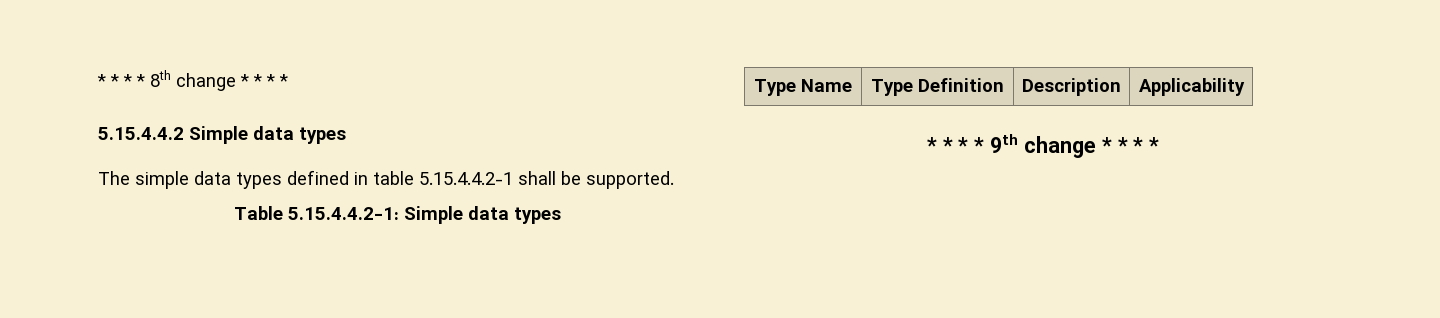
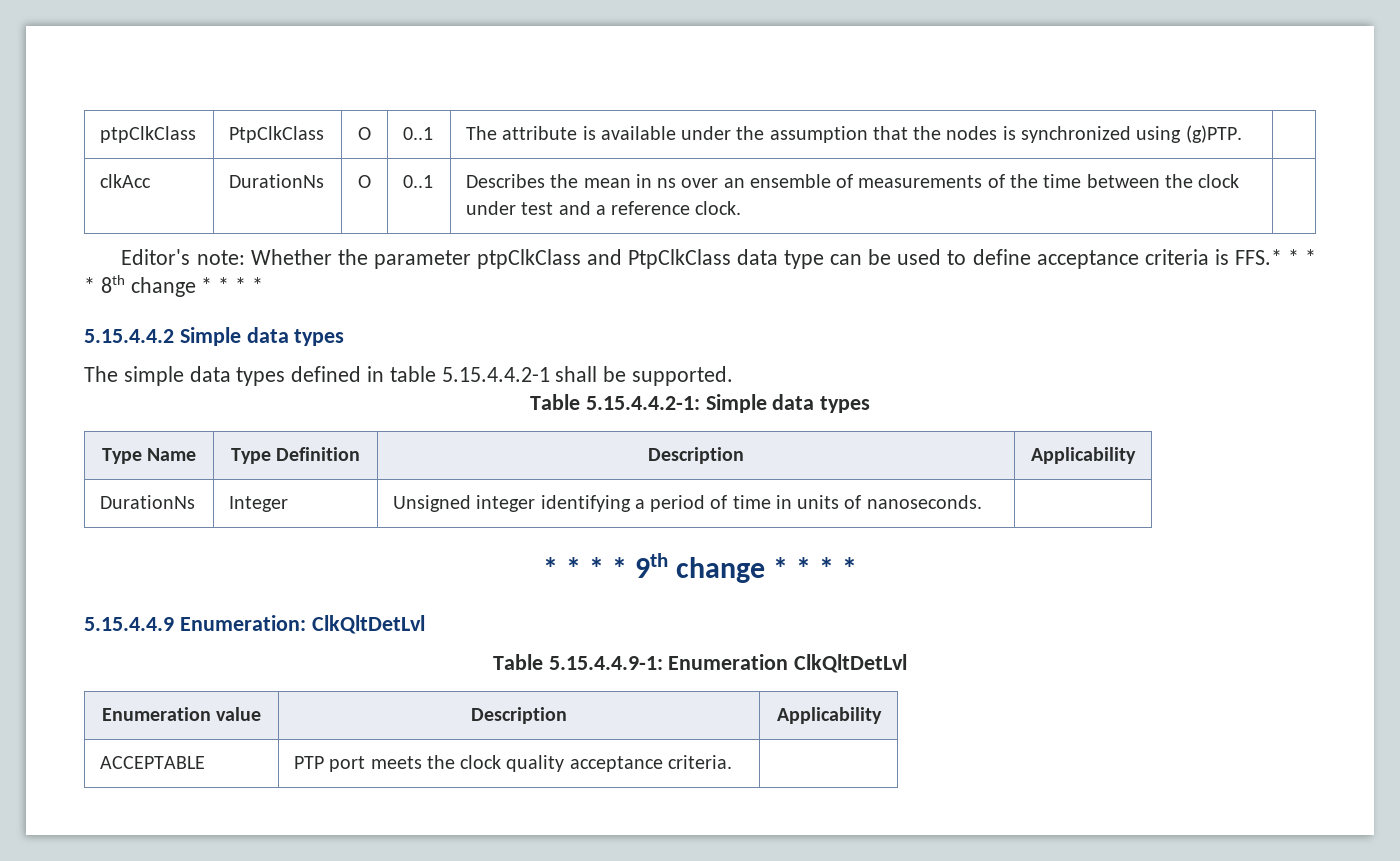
- * * * * 8th change * * * *
+ ptpClkClass | PtpClkClass | O | 0..1 | The attribute is available under the assumption that the nodes is synchronized using (g)PTP. |
+ clkAcc | DurationNs | O | 0..1 | Describes the mean in ns over an ensemble of measurements of the time between the clock under test and a reference clock. |
+ Editor's note: Whether the parameter ptpClkClass and PtpClkClass data type can be used to define acceptance criteria is FFS.* * * * 8th change * * * *
+ DurationNs | Integer | Unsigned integer identifying a period of time in units of nanoseconds. |
+ 5.15.4.4.9 Enumeration: ClkQltDetLvl
+ Table 5.15.4.4.9-1: Enumeration ClkQltDetLvl
+ Enumeration value | Description | Applicability
+ ACCEPTABLE | PTP port meets the clock quality acceptance criteria. |

